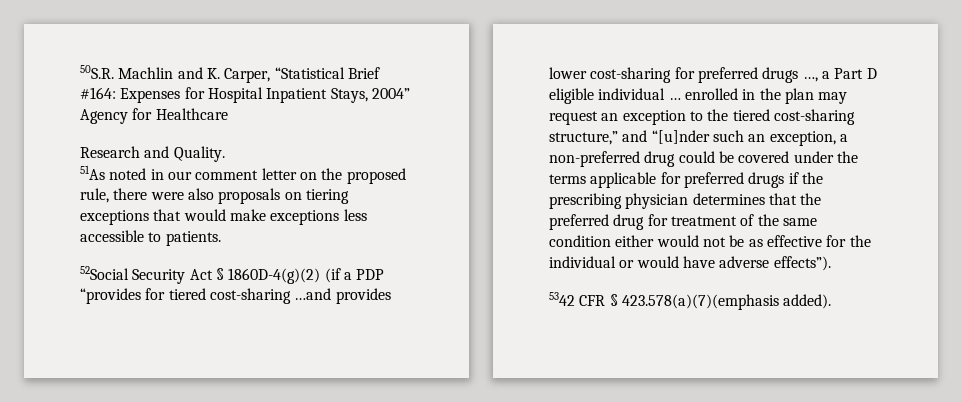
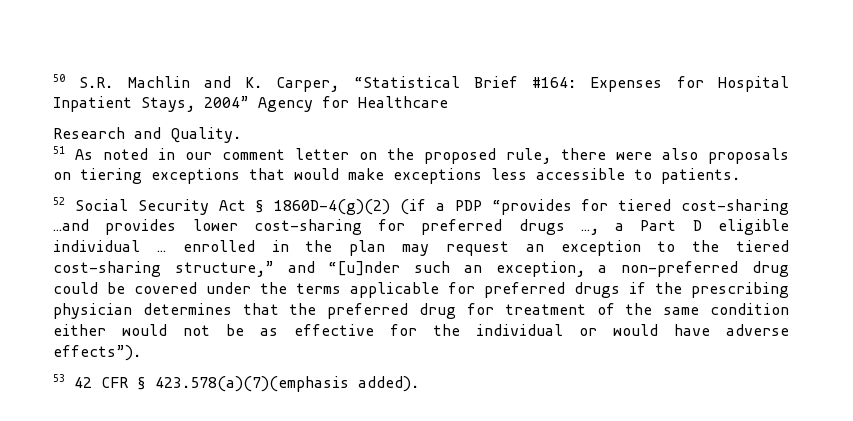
- 50S.R. Machlin and K. Carper, “Statistical Brief #164: Expenses for Hospital Inpatient Stays, 2004” Agency for Healthcare
+ 50 S.R. Machlin and K. Carper, “Statistical Brief #164: Expenses for Hospital Inpatient Stays, 2004” Agency for Healthcare
- 51As noted in our comment letter on the proposed rule, there were also proposals on tiering exceptions that would make exceptions less accessible to patients.
+ 51 As noted in our comment letter on the proposed rule, there were also proposals on tiering exceptions that would make exceptions less accessible to patients.
- 52Social Security Act § 1860D-4(g)(2) (if a PDP “provides for tiered cost-sharing …and provides lower cost-sharing for preferred drugs …, a Part D eligible individual … enrolled in the plan may request an exception to the tiered cost-sharing structure,” and “[u]nder such an exception, a non-preferred drug could be covered under the terms applicable for preferred drugs if the prescribing physician determines that the preferred drug for treatment of the same condition either would not be as effective for the individual or would have adverse effects”).
+ 52 Social Security Act § 1860D-4(g)(2) (if a PDP “provides for tiered cost-sharing …and provides lower cost-sharing for preferred drugs …, a Part D eligible individual … enrolled in the plan may request an exception to the tiered cost-sharing structure,” and “[u]nder such an exception, a non-preferred drug could be covered under the terms applicable for preferred drugs if the prescribing physician determines that the preferred drug for treatment of the same condition either would not be as effective for the individual or would have adverse effects”).
- 5342 CFR § 423.578(a)(7)(emphasis added).
+ 53 42 CFR § 423.578(a)(7)(emphasis added).

